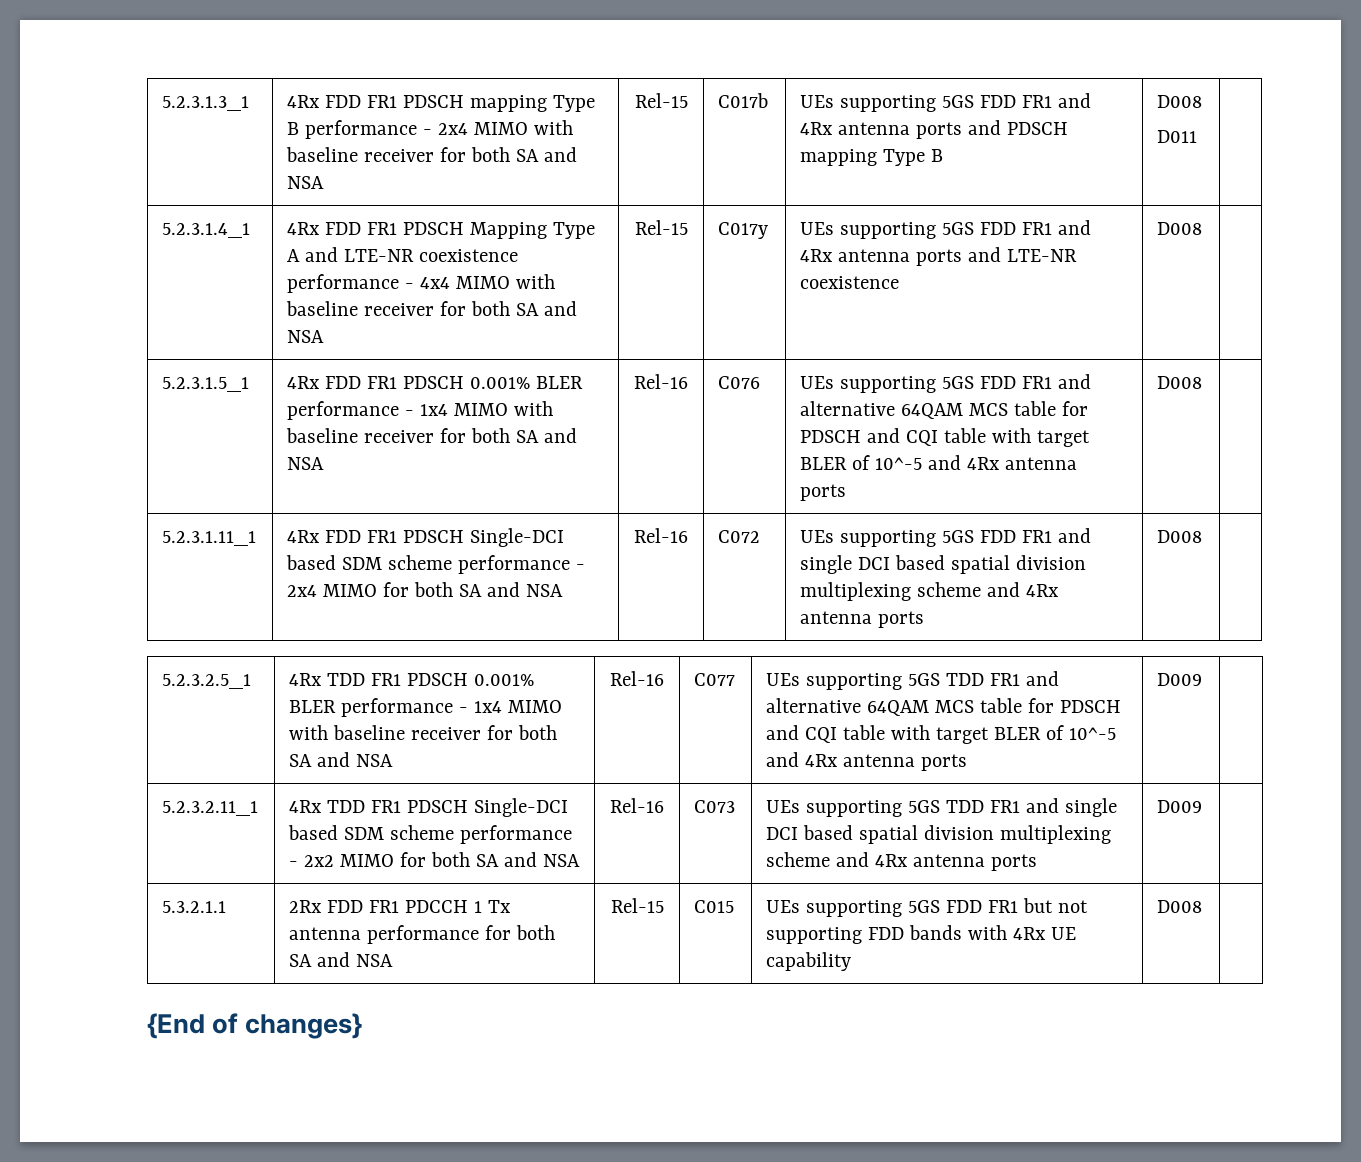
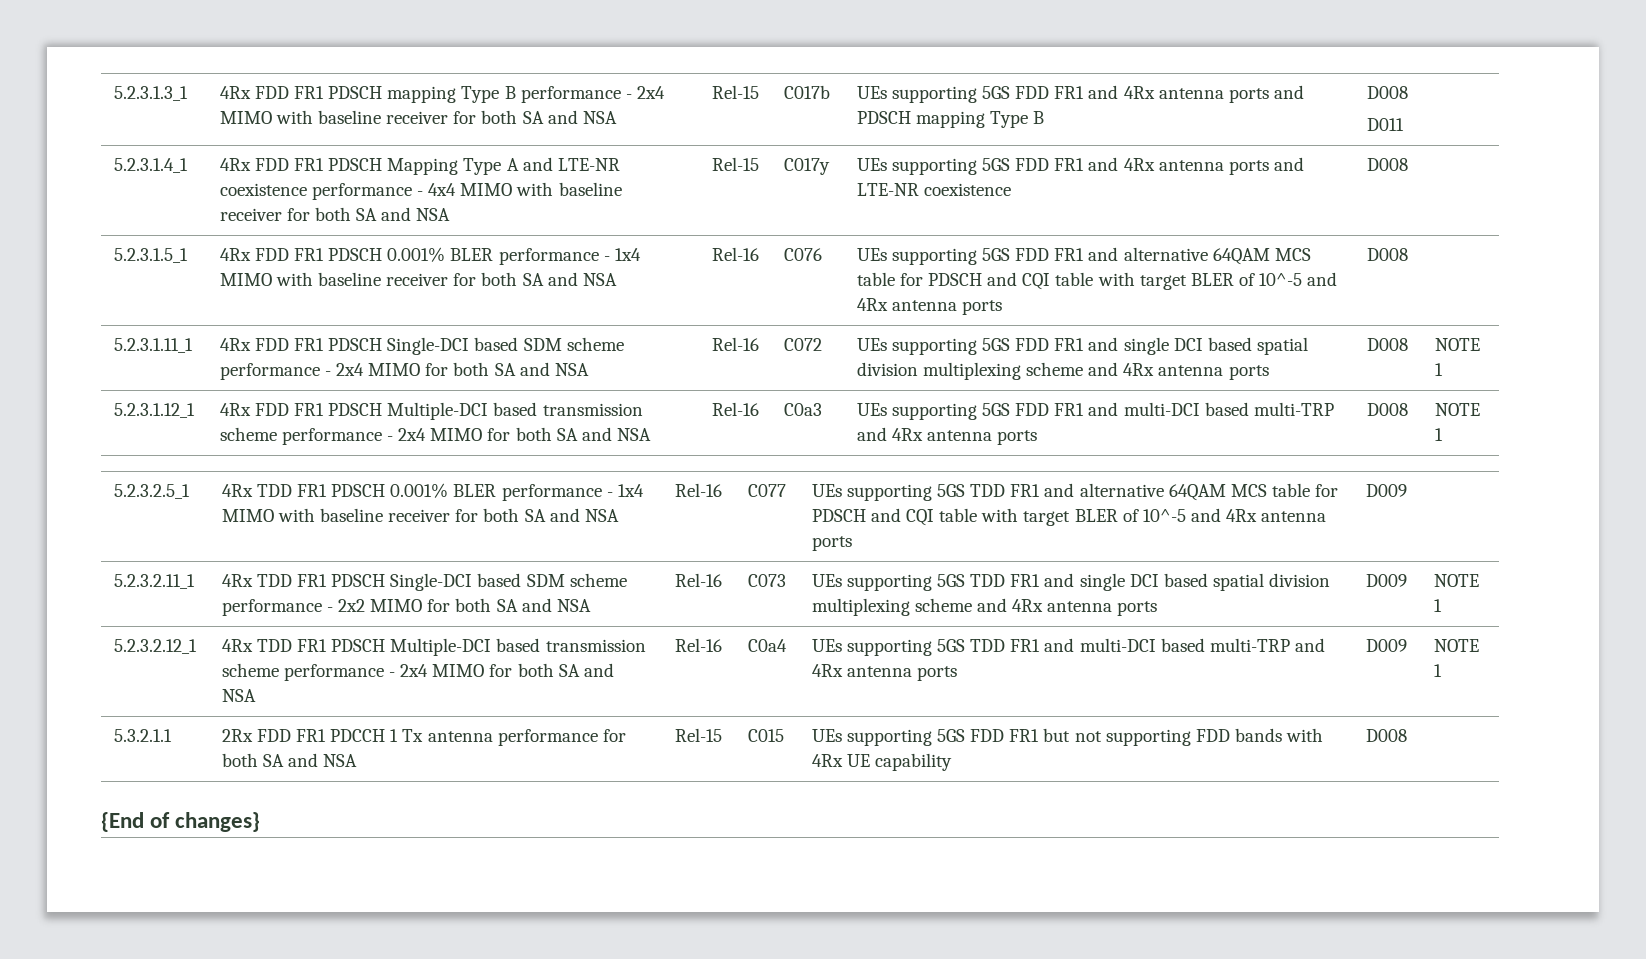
- 5.2.3.1.11_1 | 4Rx FDD FR1 PDSCH Single-DCI based SDM scheme performance - 2x4 MIMO for both SA and NSA | Rel-16 | C072 | UEs supporting 5GS FDD FR1 and single DCI based spatial division multiplexing scheme and 4Rx antenna ports | D008 |
+ 5.2.3.1.11_1 | 4Rx FDD FR1 PDSCH Single-DCI based SDM scheme performance - 2x4 MIMO for both SA and NSA | Rel-16 | C072 | UEs supporting 5GS FDD FR1 and single DCI based spatial division multiplexing scheme and 4Rx antenna ports | D008 | NOTE 1
+ 5.2.3.1.12_1 | 4Rx FDD FR1 PDSCH Multiple-DCI based transmission scheme performance - 2x4 MIMO for both SA and NSA | Rel-16 | C0a3 | UEs supporting 5GS FDD FR1 and multi-DCI based multi-TRP and 4Rx antenna ports | D008 | NOTE 1
- 5.2.3.2.11_1 | 4Rx TDD FR1 PDSCH Single-DCI based SDM scheme performance - 2x2 MIMO for both SA and NSA | Rel-16 | C073 | UEs supporting 5GS TDD FR1 and single DCI based spatial division multiplexing scheme and 4Rx antenna ports | D009 |
+ 5.2.3.2.11_1 | 4Rx TDD FR1 PDSCH Single-DCI based SDM scheme performance - 2x2 MIMO for both SA and NSA | Rel-16 | C073 | UEs supporting 5GS TDD FR1 and single DCI based spatial division multiplexing scheme and 4Rx antenna ports | D009 | NOTE 1
+ 5.2.3.2.12_1 | 4Rx TDD FR1 PDSCH Multiple-DCI based transmission scheme performance - 2x4 MIMO for both SA and NSA | Rel-16 | C0a4 | UEs supporting 5GS TDD FR1 and multi-DCI based multi-TRP and 4Rx antenna ports | D009 | NOTE 1

